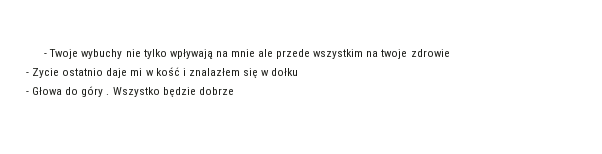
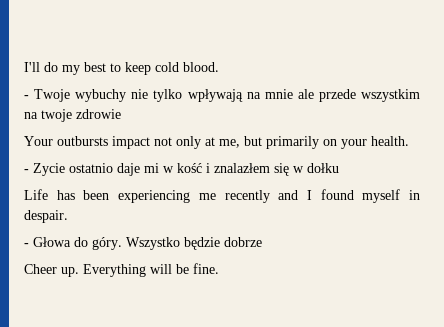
+ I'll do my best to keep cold blood.
+ Your outbursts impact not only at me, but primarily on your health.
+ Life has been experiencing me recently and I found myself in despair.
- - Głowa do góry .
+ - Głowa do góry.
+ Cheer up. Everything will be fine.

